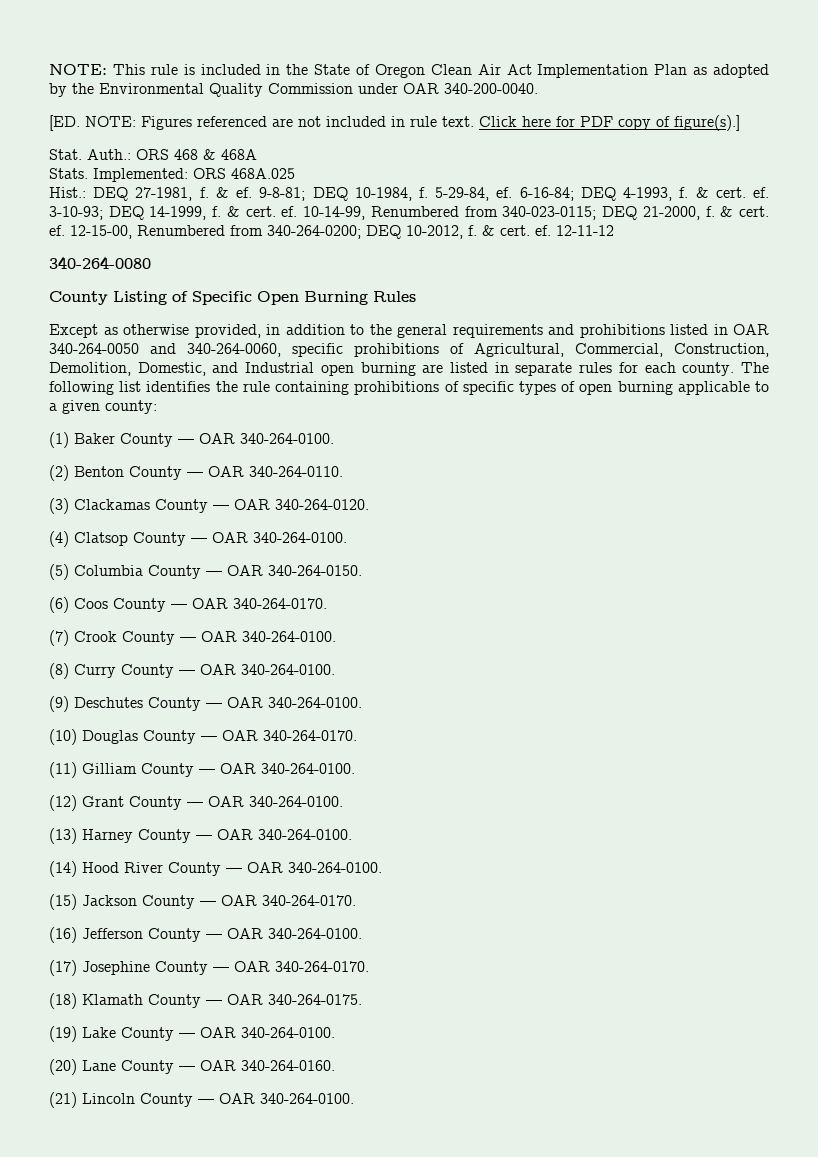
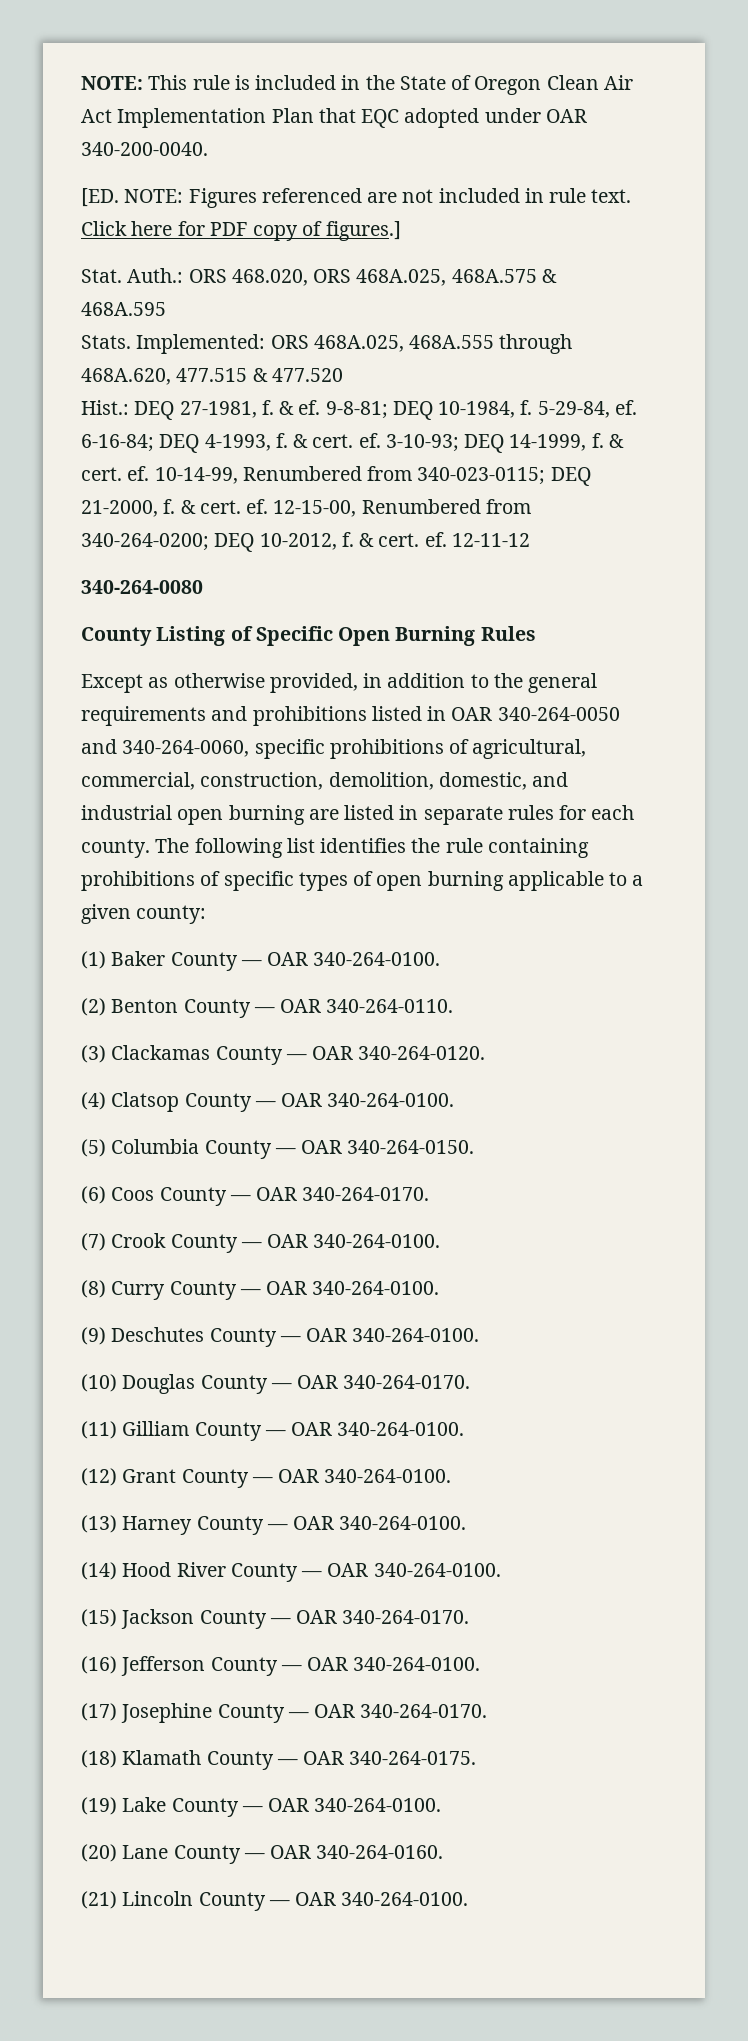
- NOTE: This rule is included in the State of Oregon Clean Air Act Implementation Plan as adopted by the Environmental Quality Commission under OAR 340-200-0040.
+ NOTE: This rule is included in the State of Oregon Clean Air Act Implementation Plan that EQC adopted under OAR 340-200-0040.
- Click here for PDF copy of figure(s).]
+ Click here for PDF copy of figures.]
- Auth.: ORS 468 & 468A
- Stats. Implemented: ORS 468A.025
+ Auth.: ORS 468.020, ORS 468A.025, 468A.575 & 468A.595
+ Stats. Implemented: ORS 468A.025, 468A.555 through 468A.620, 477.515 & 477.520
- Except as otherwise provided, in addition to the general requirements and prohibitions listed in OAR 340-264-0050 and 340-264-0060, specific prohibitions of Agricultural, Commercial, Construction, Demolition, Domestic, and Industrial open burning are listed in separate rules for each county.
+ Except as otherwise provided, in addition to the general requirements and prohibitions listed in OAR 340-264-0050 and 340-264-0060, specific prohibitions of agricultural, commercial, construction, demolition, domestic, and industrial open burning are listed in separate rules for each county.

